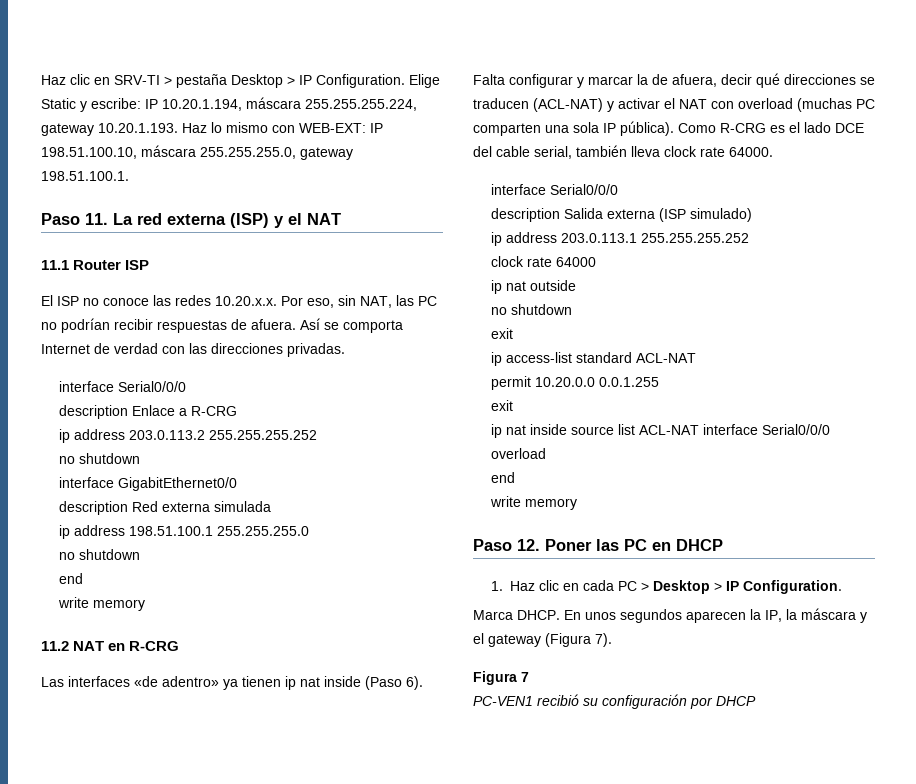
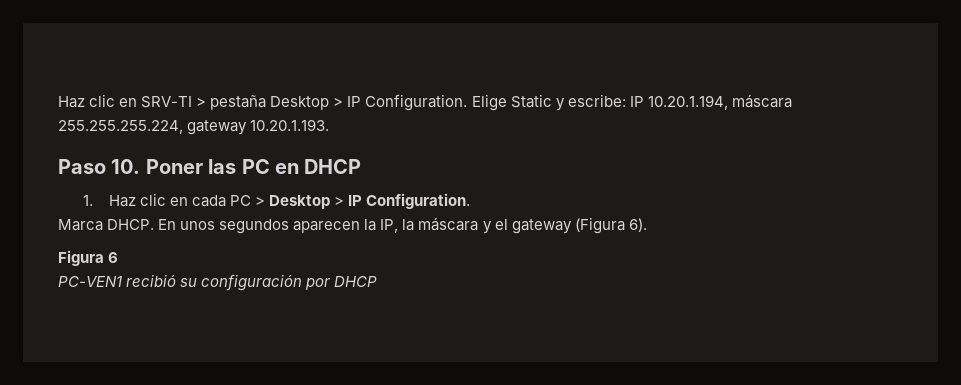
- Elige Static y escribe: IP 10.20.1.194, máscara 255.255.255.224, gateway 10.20.1.193. Haz lo mismo con WEB-EXT: IP 198.51.100.10, máscara 255.255.255.0, gateway 198.51.100.1.
- Paso 11. La red externa (ISP) y el NAT
- 11.1 Router ISP
- El ISP no conoce las redes 10.20.x.x. Por eso, sin NAT, las PC no podrían recibir respuestas de afuera. Así se comporta Internet de verdad con las direcciones privadas.
- interface Serial0/0/0
- description Enlace a R-CRG
- ip address 203.0.113.2 255.255.255.252
- no shutdown
- interface GigabitEthernet0/0
- description Red externa simulada
- ip address 198.51.100.1 255.255.255.0
- no shutdown
- end
- write memory
- 11.2 NAT en R-CRG
- Las interfaces «de adentro» ya tienen ip nat inside (Paso 6). Falta configurar y marcar la de afuera, decir qué direcciones se traducen (ACL-NAT) y activar el NAT con overload (muchas PC comparten una sola IP pública). Como R-CRG es el lado DCE del cable serial, también lleva clock rate 64000.
- interface Serial0/0/0
- description Salida externa (ISP simulado)
- ip address 203.0.113.1 255.255.255.252
- clock rate 64000
- ip nat outside
- no shutdown
- exit
- ip access-list standard ACL-NAT
- permit 10.20.0.0 0.0.1.255
- exit
- ip nat inside source list ACL-NAT interface Serial0/0/0 overload
- end
- write memory
- Paso 12. Poner las PC en DHCP
+ Elige Static y escribe: IP 10.20.1.194, máscara 255.255.255.224, gateway 10.20.1.193.
+ Paso 10. Poner las PC en DHCP
- En unos segundos aparecen la IP, la máscara y el gateway (Figura 7).
+ En unos segundos aparecen la IP, la máscara y el gateway (Figura 6).
- Figura 7
+ Figura 6

